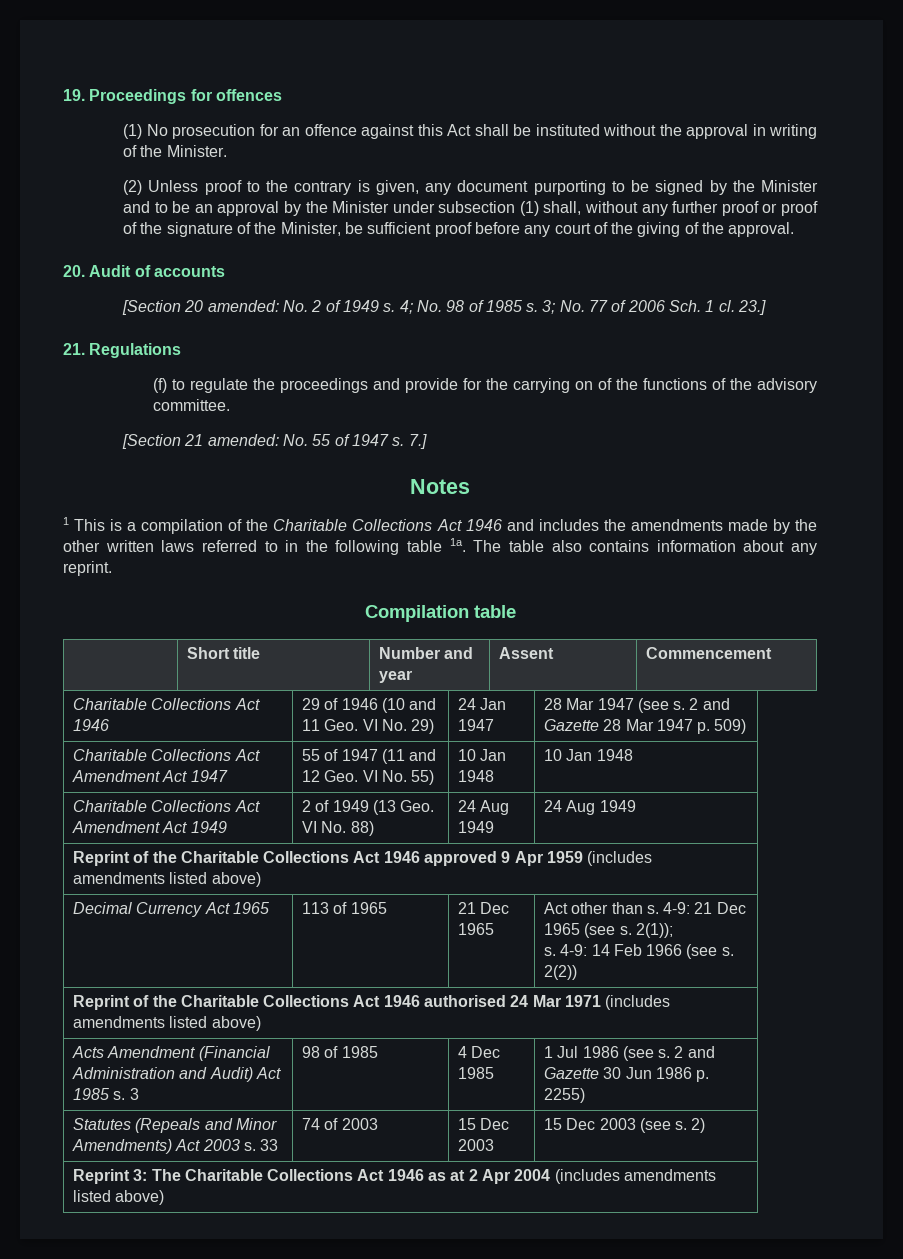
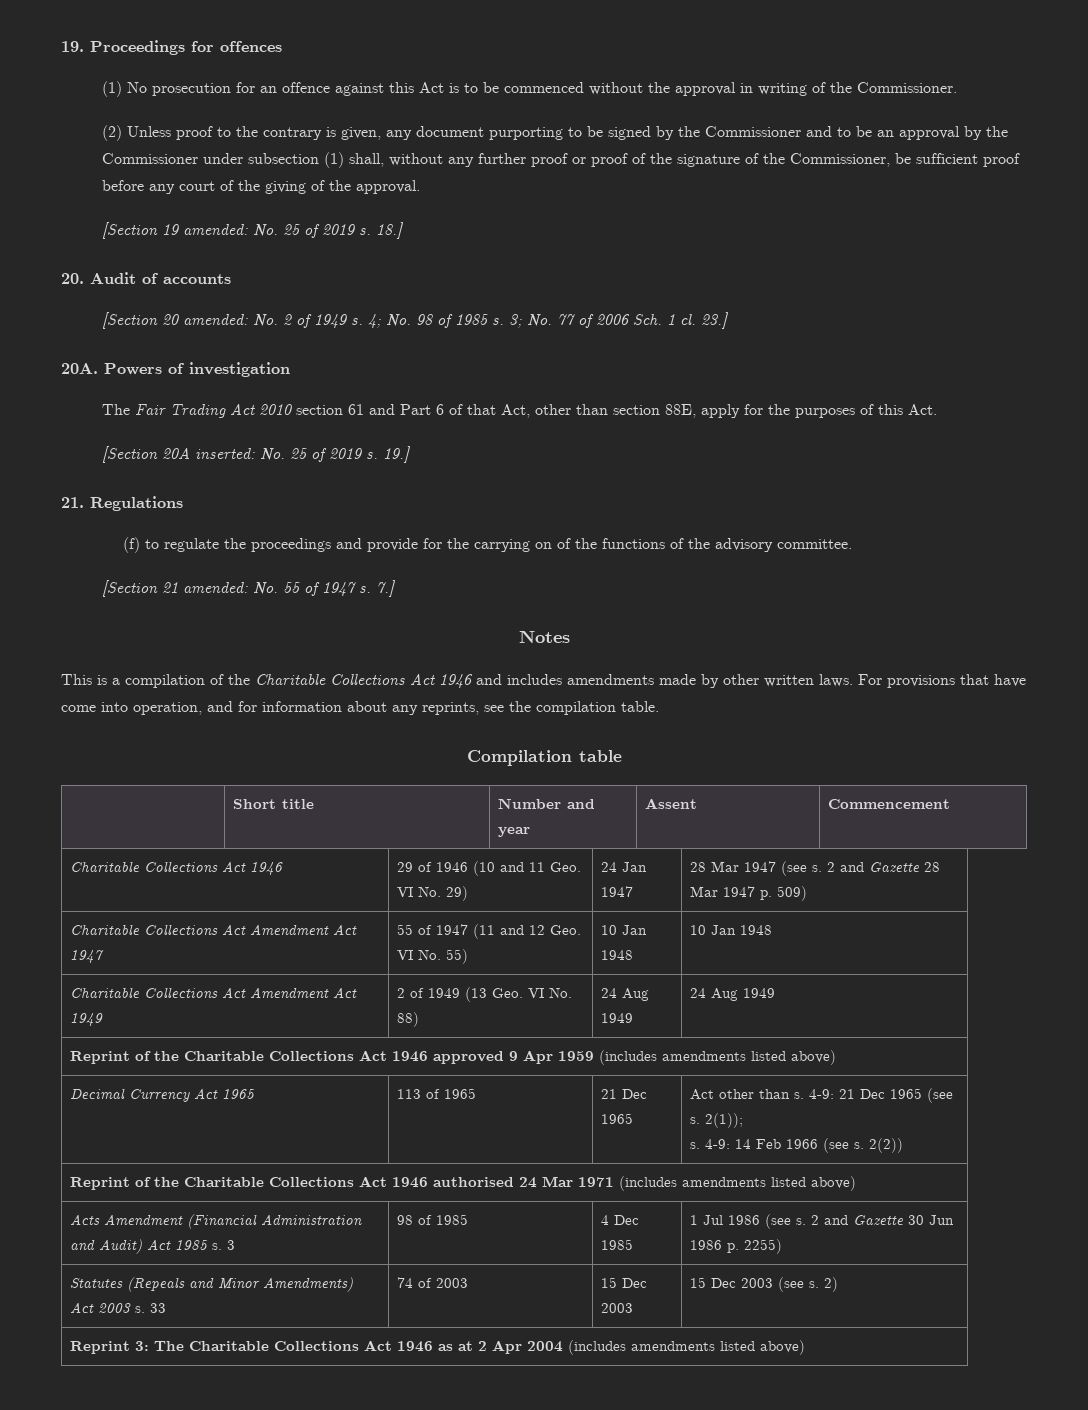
- (1) No prosecution for an offence against this Act shall be instituted without the approval in writing of the Minister.
+ (1) No prosecution for an offence against this Act is to be commenced without the approval in writing of the Commissioner.
- (2) Unless proof to the contrary is given, any document purporting to be signed by the Minister and to be an approval by the Minister under subsection (1) shall, without any further proof or proof of the signature of the Minister, be sufficient proof before any court of the giving of the approval.
+ (2) Unless proof to the contrary is given, any document purporting to be signed by the Commissioner and to be an approval by the Commissioner under subsection (1) shall, without any further proof or proof of the signature of the Commissioner, be sufficient proof before any court of the giving of the approval.
+ [Section 19 amended: No. 25 of 2019 s. 18.]
+ 20A. Powers of investigation
+ The Fair Trading Act 2010 section 61 and Part 6 of that Act, other than section 88E, apply for the purposes of this Act.
+ [Section 20A inserted: No. 25 of 2019 s. 19.]
- 1 This is a compilation of the Charitable Collections Act 1946 and includes the amendments made by the other written laws referred to in the following table 1a. The table also contains information about any reprint.
+ This is a compilation of the Charitable Collections Act 1946 and includes amendments made by other written laws. For provisions that have come into operation, and for information about any reprints, see the compilation table.

